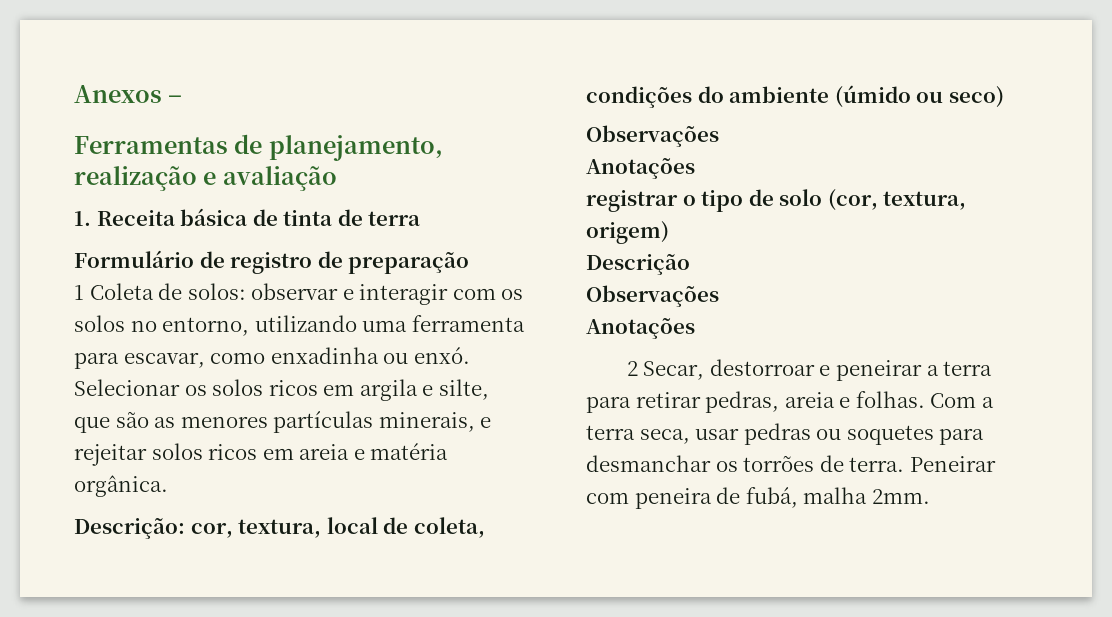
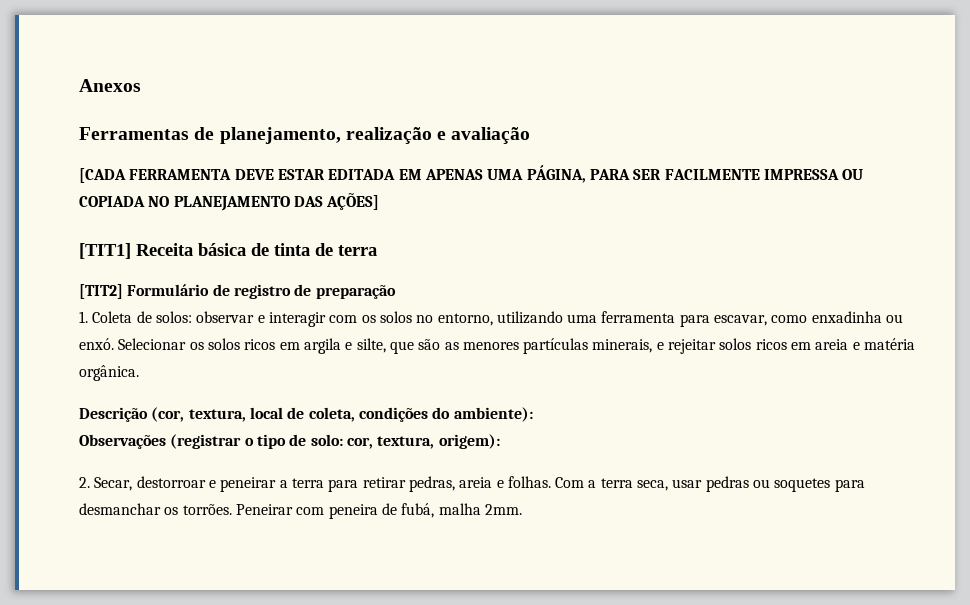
- Anexos –
+ Anexos
- 1. Receita básica de tinta de terra
+ [CADA FERRAMENTA DEVE ESTAR EDITADA EM APENAS UMA PÁGINA, PARA SER FACILMENTE IMPRESSA OU COPIADA NO PLANEJAMENTO DAS AÇÕES]
+ [TIT1] Receita básica de tinta de terra
- Formulário de registro de preparação
+ [TIT2] Formulário de registro de preparação
- 1 Coleta de solos: observar e interagir com os solos no entorno, utilizando uma ferramenta para escavar, como enxadinha ou enxó.
+ 1. Coleta de solos: observar e interagir com os solos no entorno, utilizando uma ferramenta para escavar, como enxadinha ou enxó.
- Descrição: cor, textura, local de coleta, condições do ambiente (úmido ou seco)
- Observações
- Anotações
- registrar o tipo de solo (cor, textura, origem)
- Descrição
- Observações
- Anotações
- 2 Secar, destorroar e peneirar a terra para retirar pedras, areia e folhas.
+ Descrição (cor, textura, local de coleta, condições do ambiente):
+ Observações (registrar o tipo de solo: cor, textura, origem):
+ 2. Secar, destorroar e peneirar a terra para retirar pedras, areia e folhas.
- Com a terra seca, usar pedras ou soquetes para desmanchar os torrões de terra.
+ Com a terra seca, usar pedras ou soquetes para desmanchar os torrões.

